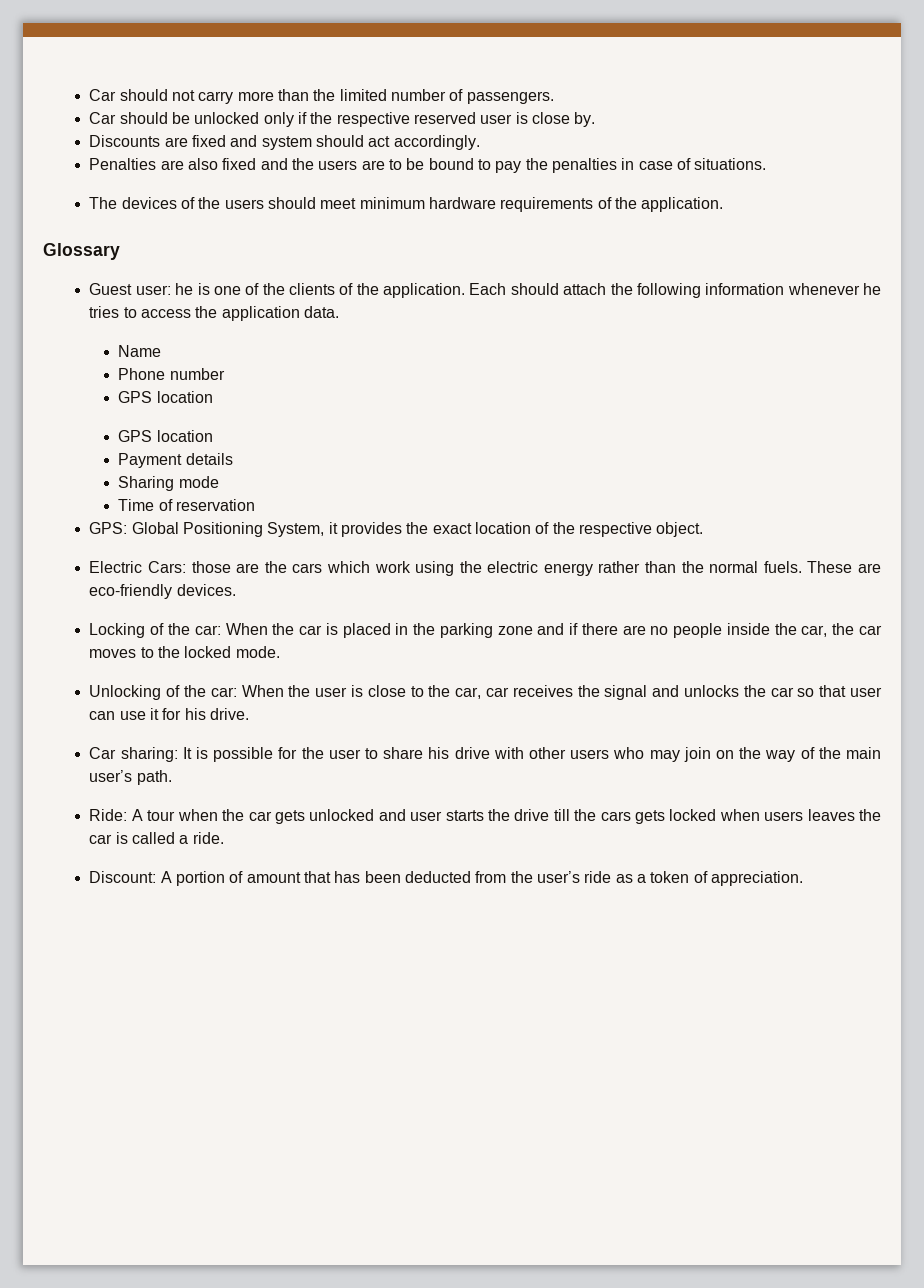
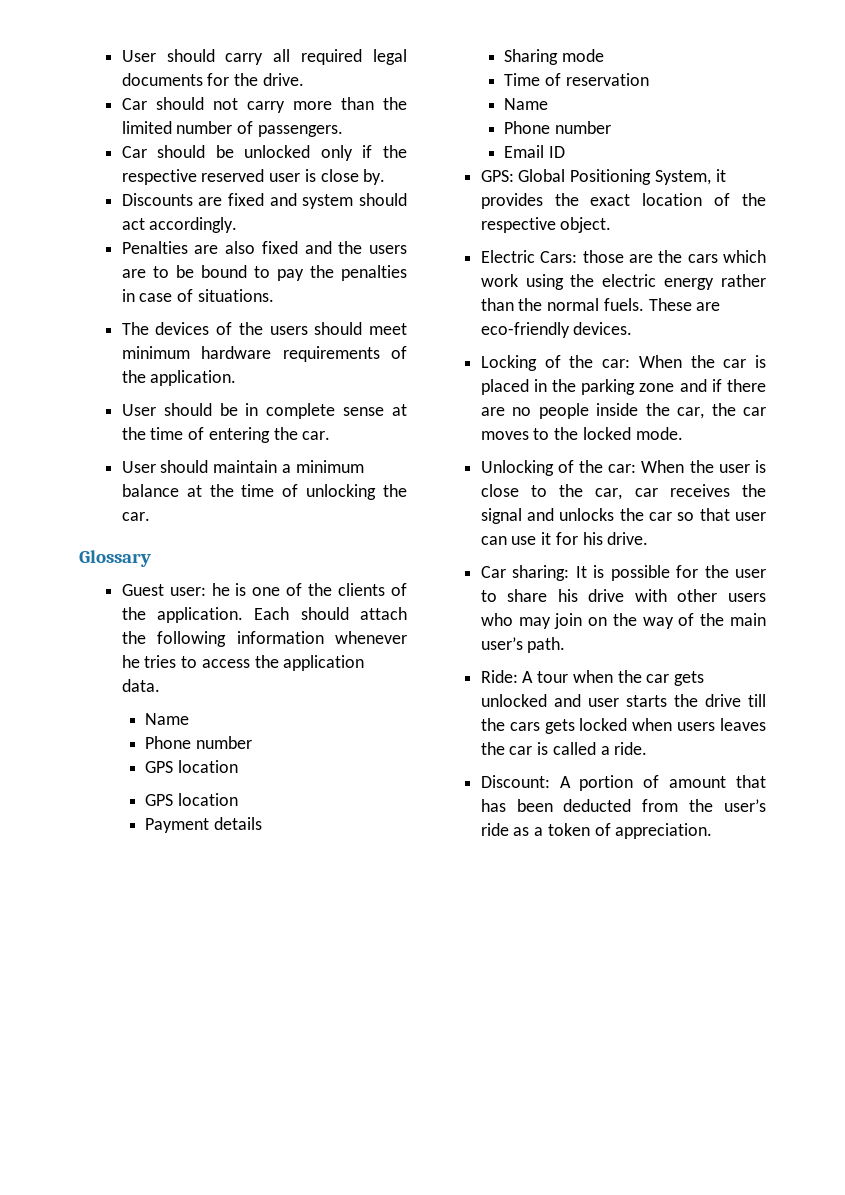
+ User should carry all required legal documents for the drive.
+ User should be in complete sense at the time of entering the car.
+ User should maintain a minimum balance at the time of unlocking the car.
  Time of reservation
+ Name
+ Phone number
+ Email ID

